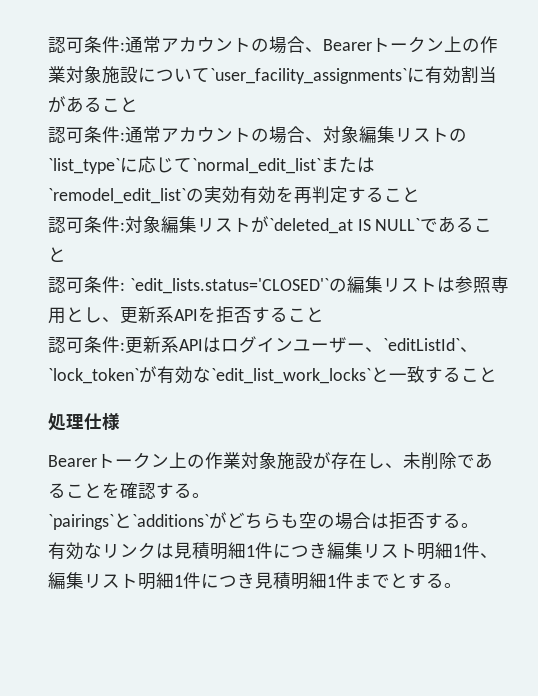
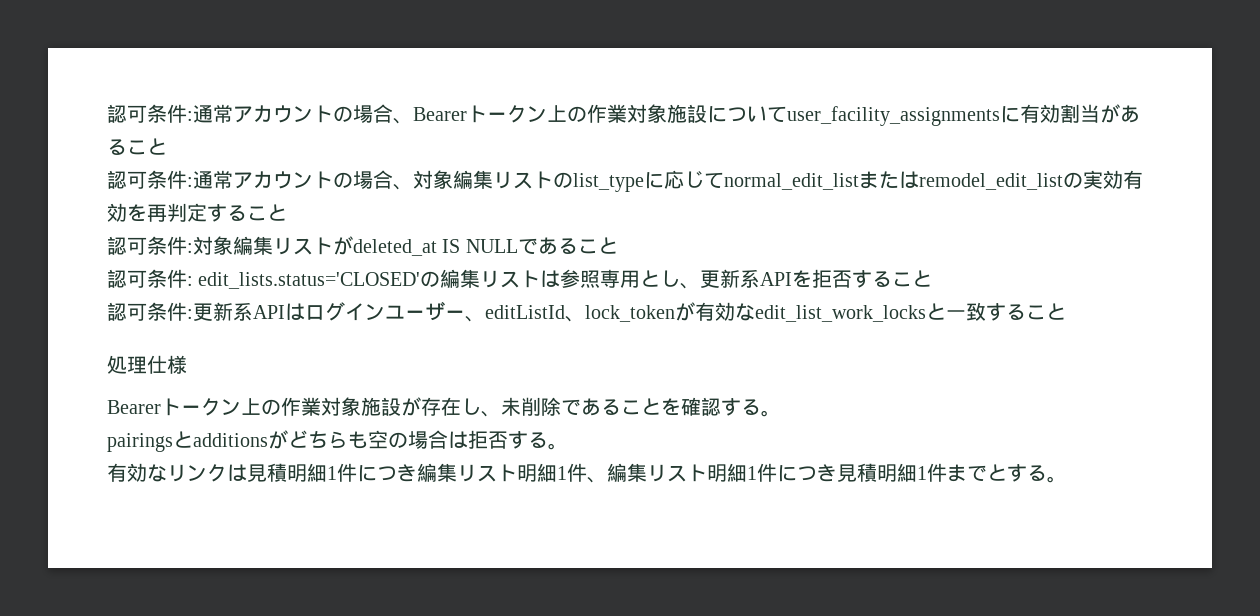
- 認可条件:通常アカウントの場合、Bearerトークン上の作業対象施設について`user_facility_assignments`に有効割当があること
+ 認可条件:通常アカウントの場合、Bearerトークン上の作業対象施設についてuser_facility_assignmentsに有効割当があること
- 認可条件:通常アカウントの場合、対象編集リストの`list_type`に応じて`normal_edit_list`または`remodel_edit_list`の実効有効を再判定すること
+ 認可条件:通常アカウントの場合、対象編集リストのlist_typeに応じてnormal_edit_listまたはremodel_edit_listの実効有効を再判定すること
- 認可条件:対象編集リストが`deleted_at IS NULL`であること
+ 認可条件:対象編集リストがdeleted_at IS NULLであること
- 認可条件: `edit_lists.status='CLOSED'`の編集リストは参照専用とし、更新系APIを拒否すること
+ 認可条件: edit_lists.status='CLOSED'の編集リストは参照専用とし、更新系APIを拒否すること
- 認可条件:更新系APIはログインユーザー、`editListId`、`lock_token`が有効な`edit_list_work_locks`と一致すること
+ 認可条件:更新系APIはログインユーザー、editListId、lock_tokenが有効なedit_list_work_locksと一致すること
- `pairings`と`additions`がどちらも空の場合は拒否する。
+ pairingsとadditionsがどちらも空の場合は拒否する。

